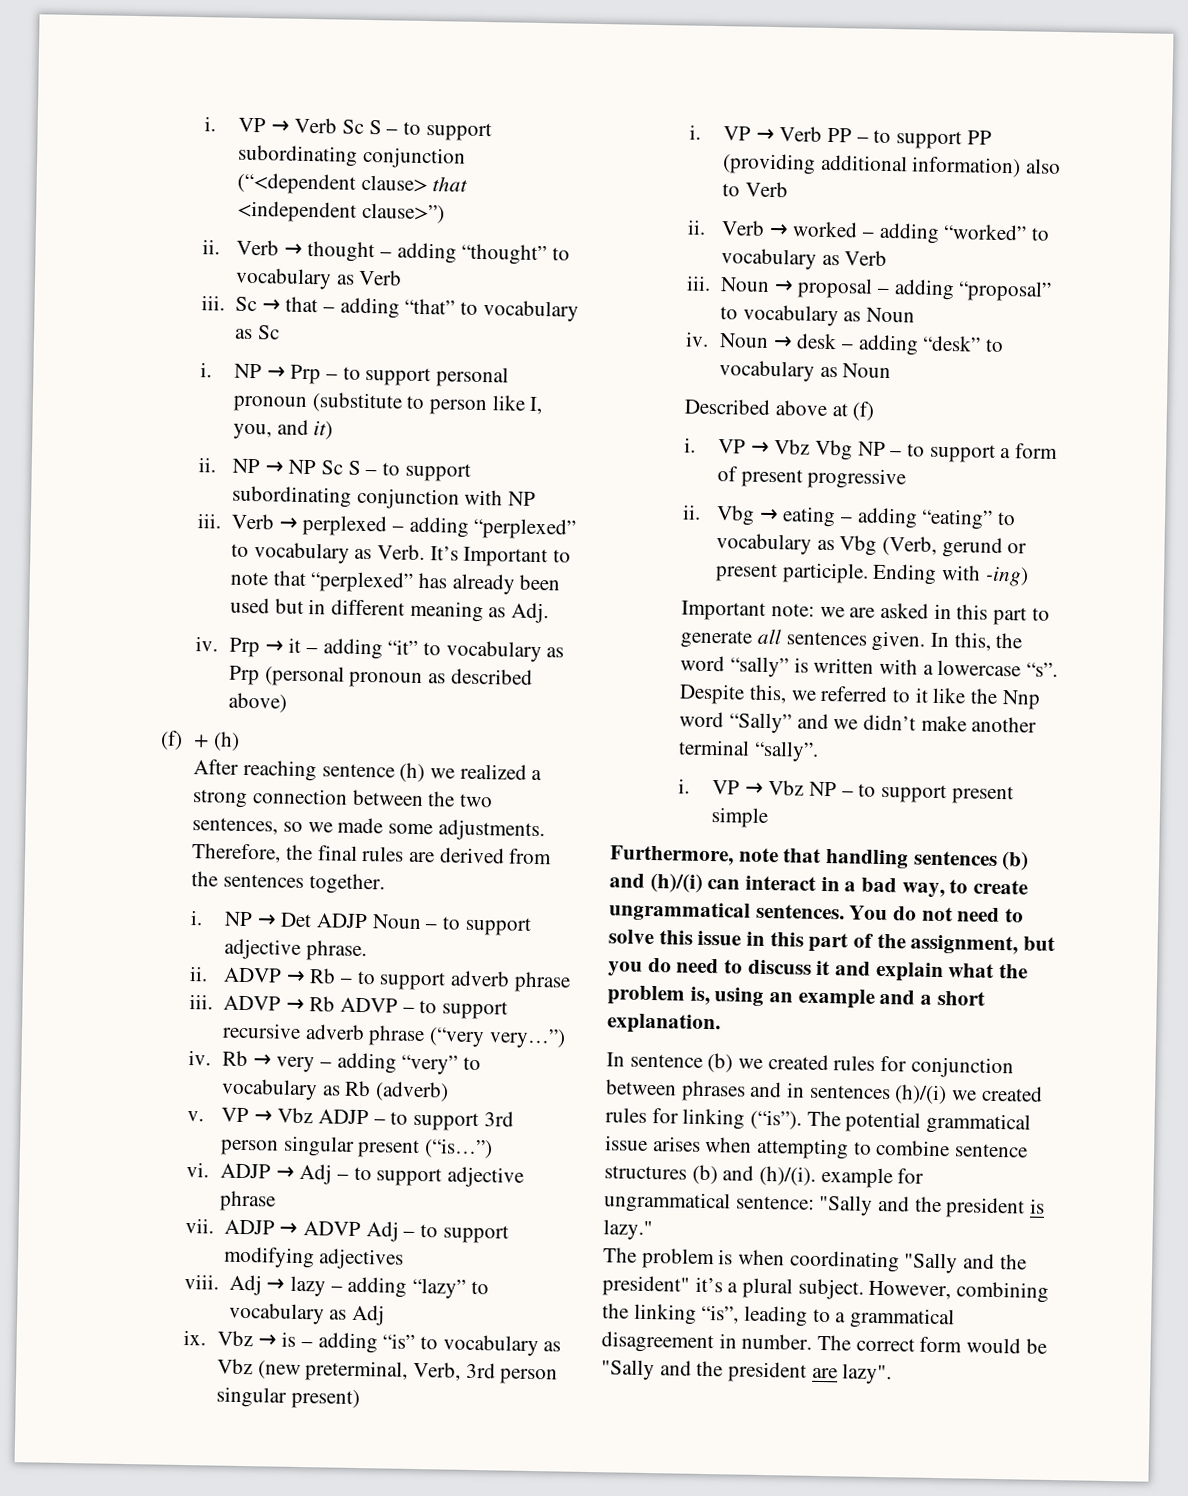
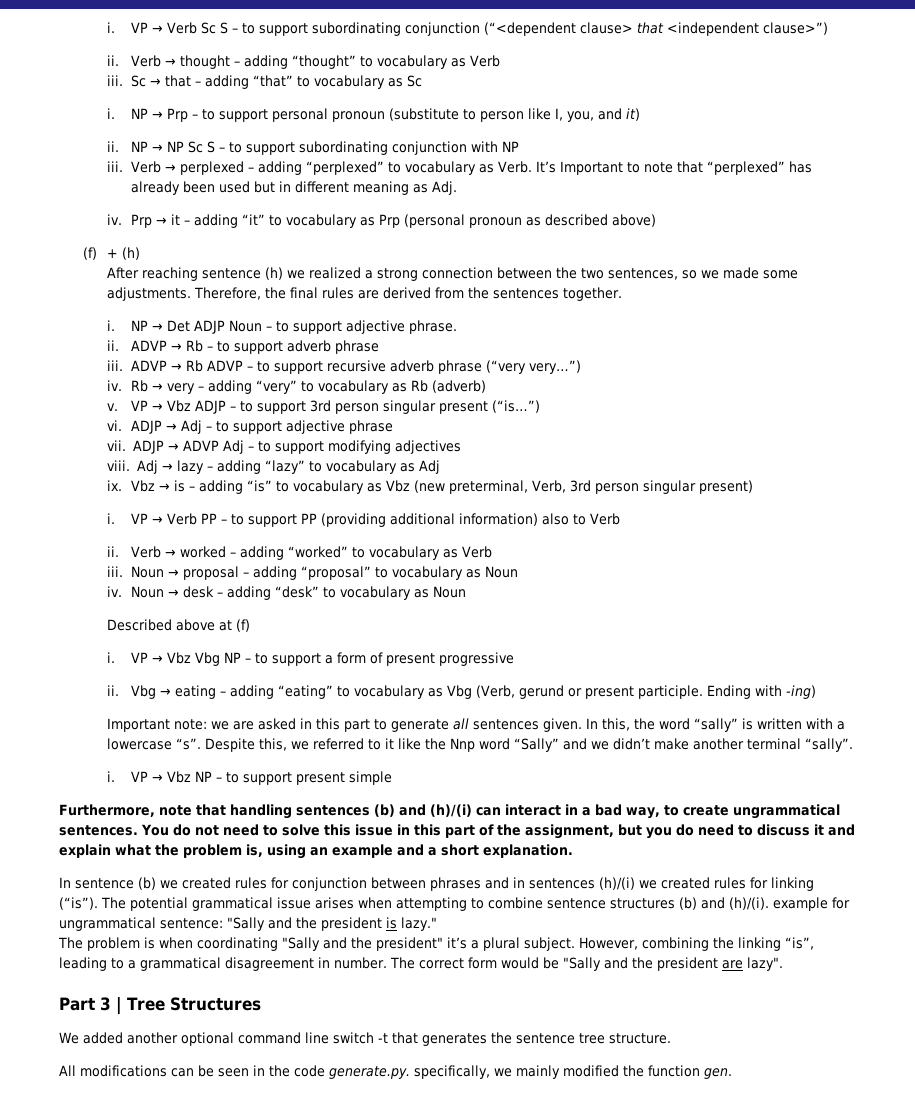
+ Part 3 | Tree Structures
+ We added another optional command line switch -t that generates the sentence tree structure.
+ All modifications can be seen in the code generate.py. specifically, we mainly modified the function gen.

